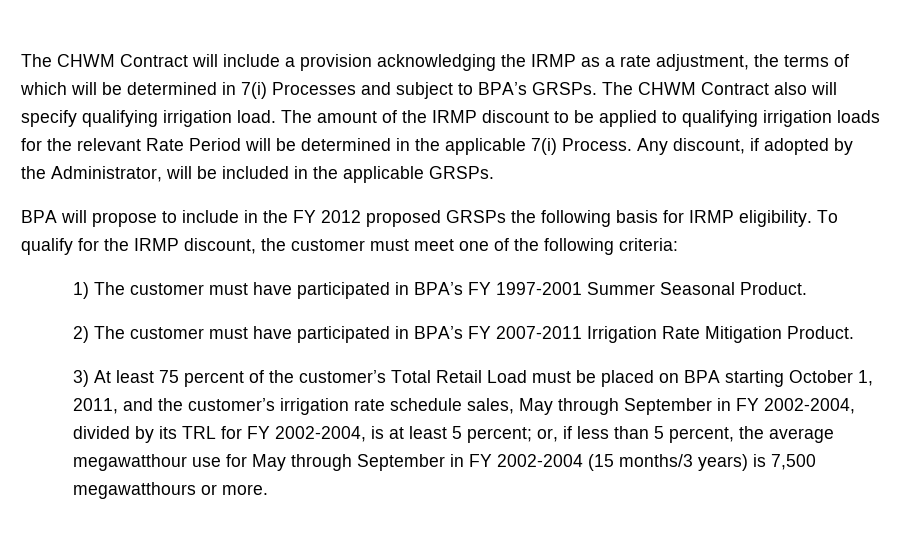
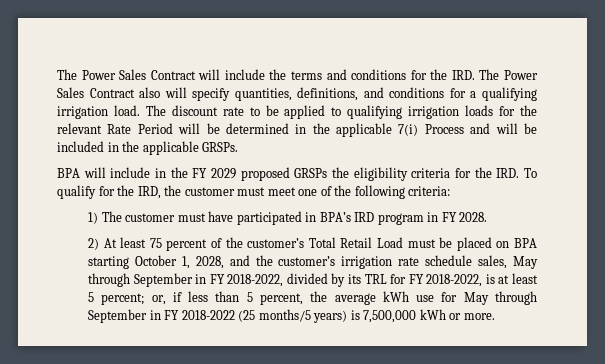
- The CHWM Contract will include a provision acknowledging the IRMP as a rate adjustment, the terms of which will be determined in 7(i) Processes and subject to BPA’s GRSPs. The CHWM Contract also will specify qualifying irrigation load. The amount of the IRMP discount to be applied to qualifying irrigation loads for the relevant Rate Period will be determined in the applicable 7(i) Process. Any discount, if adopted by the Administrator, will be included in the applicable GRSPs.
+ The Power Sales Contract will include the terms and conditions for the IRD. The Power Sales Contract also will specify quantities, definitions, and conditions for a qualifying irrigation load. The discount rate to be applied to qualifying irrigation loads for the relevant Rate Period will be determined in the applicable 7(i) Process and will be included in the applicable GRSPs.
- BPA will propose to include in the FY 2012 proposed GRSPs the following basis for IRMP eligibility. To qualify for the IRMP discount, the customer must meet one of the following criteria:
+ BPA will include in the FY 2029 proposed GRSPs the eligibility criteria for the IRD. To qualify for the IRD, the customer must meet one of the following criteria:
- 1) The customer must have participated in BPA’s FY 1997-2001 Summer Seasonal Product.
- 2) The customer must have participated in BPA’s FY 2007-2011 Irrigation Rate Mitigation Product.
- 3) At least 75 percent of the customer’s Total Retail Load must be placed on BPA starting October 1, 2011, and the customer’s irrigation rate schedule sales, May through September in FY 2002-2004, divided by its TRL for FY 2002-2004, is at least 5 percent;
+ 1) The customer must have participated in BPA’s IRD program in FY 2028.
+ 2) At least 75 percent of the customer’s Total Retail Load must be placed on BPA starting October 1, 2028, and the customer’s irrigation rate schedule sales, May through September in FY 2018-2022, divided by its TRL for FY 2018-2022, is at least 5 percent;
- or, if less than 5 percent, the average megawatthour use for May through September in FY 2002-2004 (15 months/3 years) is 7,500 megawatthours or more.
+ or, if less than 5 percent, the average kWh use for May through September in FY 2018-2022 (25 months/5 years) is 7,500,000 kWh or more.

